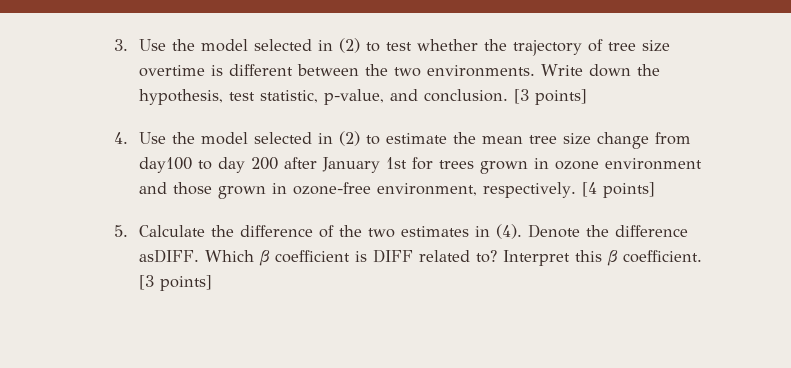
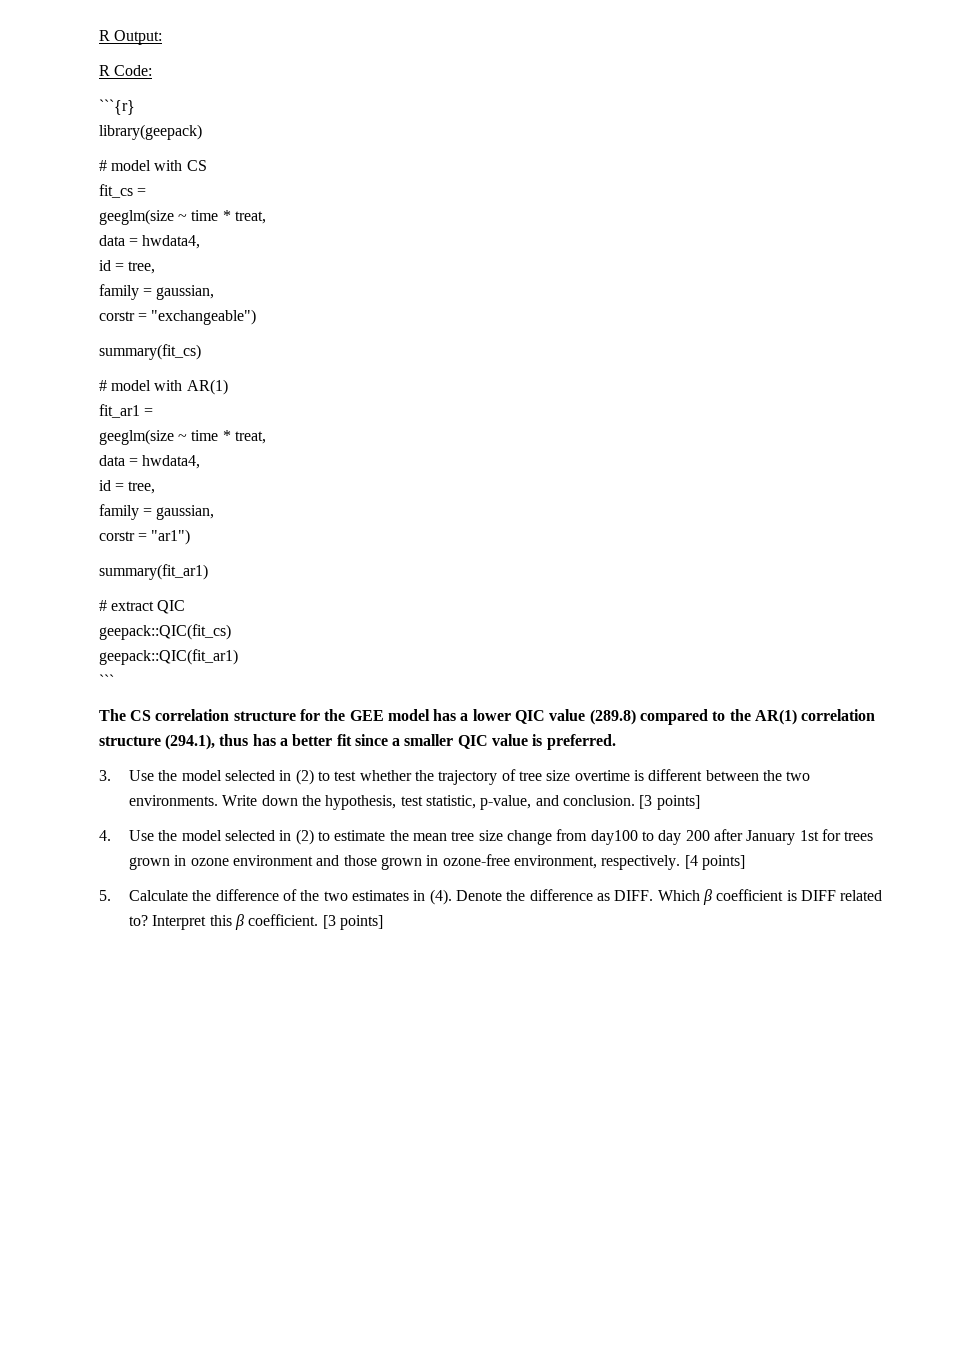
+ R Output:
+ R Code:
+ ```{r}
+ library(geepack)
+ # model with CS
+ fit_cs =
+ geeglm(size ~ time * treat,
+ data = hwdata4,
+ id = tree,
+ family = gaussian,
+ corstr = "exchangeable")
+ summary(fit_cs)
+ # model with AR(1)
+ fit_ar1 =
+ geeglm(size ~ time * treat,
+ data = hwdata4,
+ id = tree,
+ family = gaussian,
+ corstr = "ar1")
+ summary(fit_ar1)
+ # extract QIC
+ geepack::QIC(fit_cs)
+ geepack::QIC(fit_ar1)
+ ```
+ The CS correlation structure for the GEE model has a lower QIC value (289.8) compared to the AR(1) correlation structure (294.1), thus has a better fit since a smaller QIC value is preferred.
- Denote the difference asDIFF.
+ Denote the difference as DIFF.

